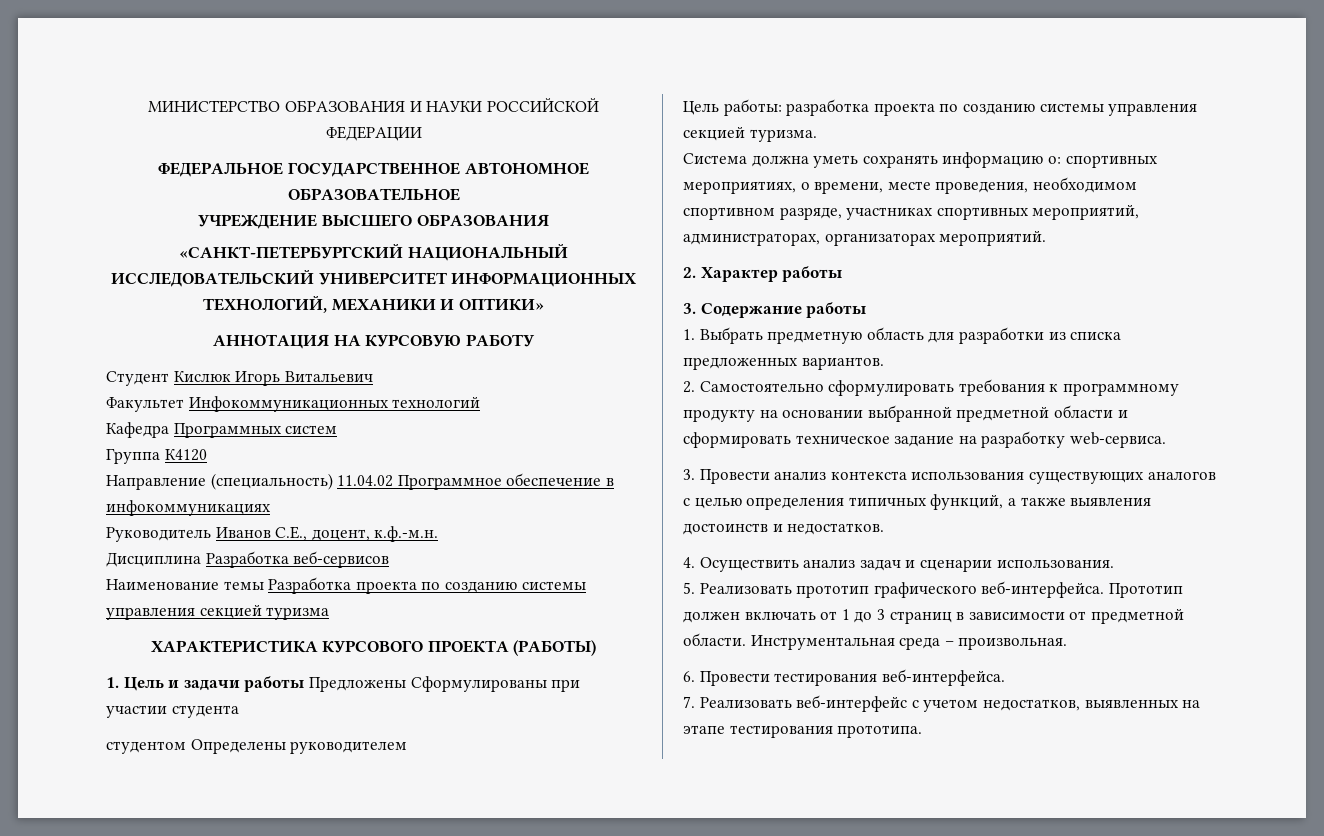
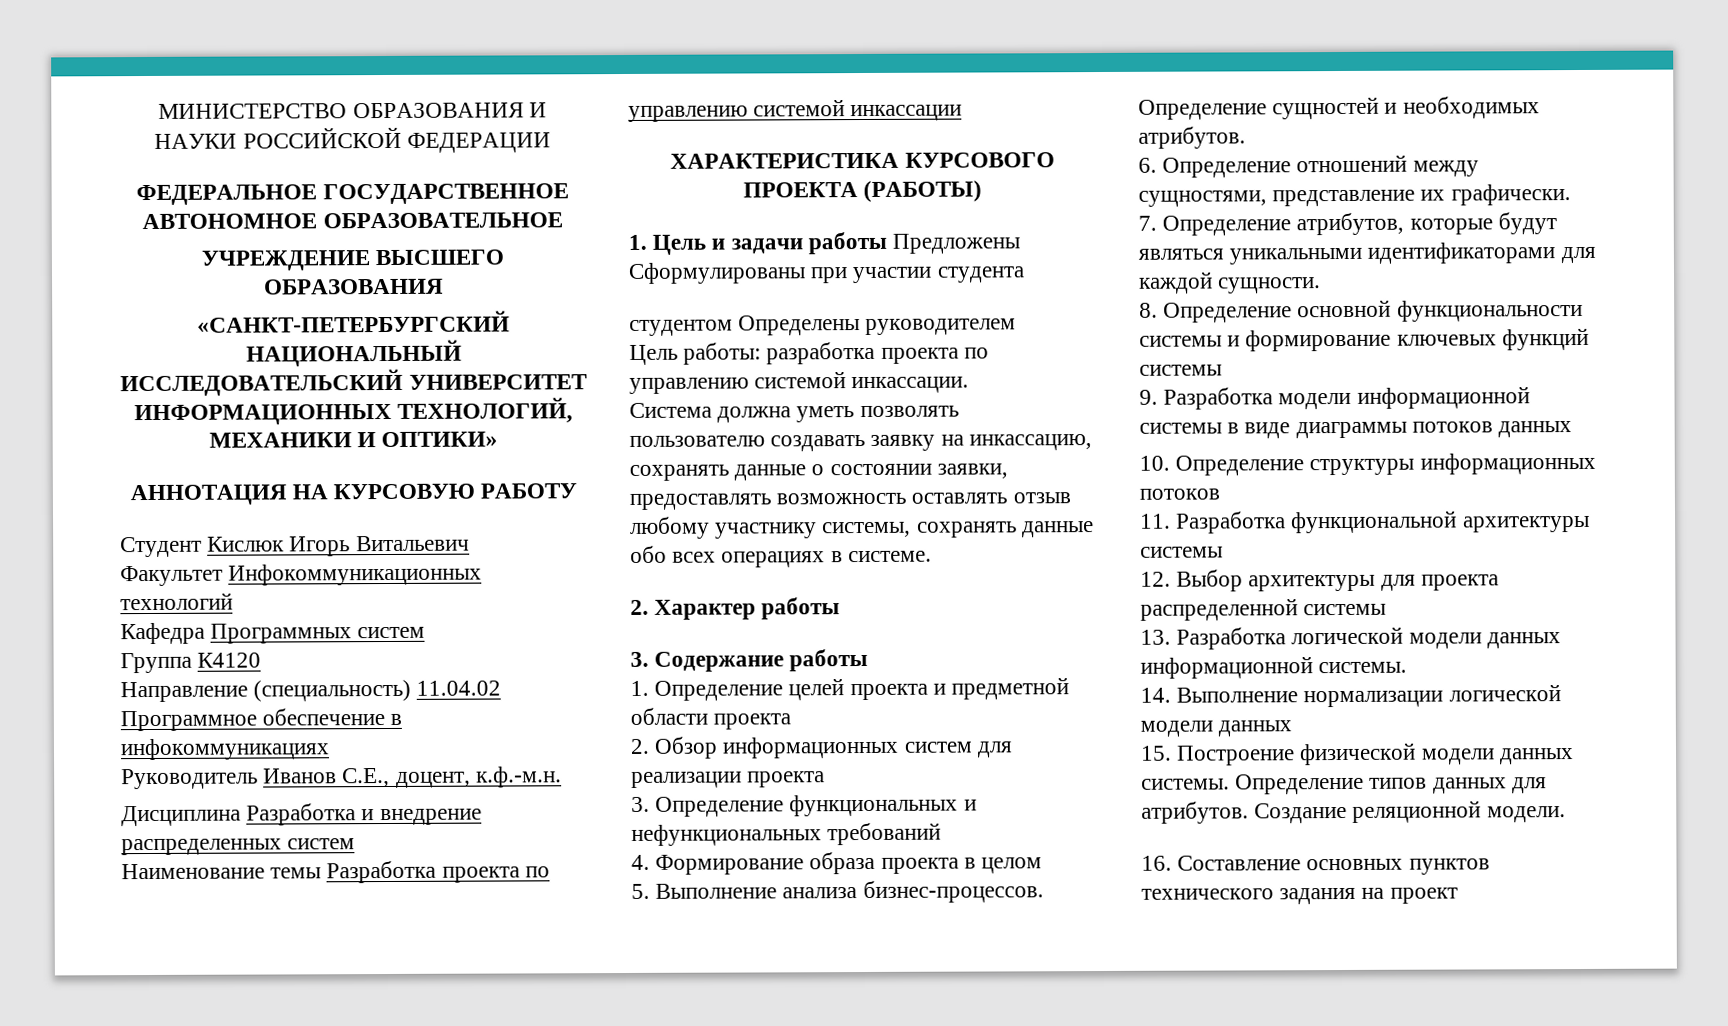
- Дисциплина Разработка веб-сервисов
+ Дисциплина Разработка и внедрение распределенных систем
- Наименование темы Разработка проекта по созданию системы управления секцией туризма
+ Наименование темы Разработка проекта по управлению системой инкассации
- Цель работы: разработка проекта по созданию системы управления секцией туризма.
- Система должна уметь сохранять информацию о: спортивных мероприятиях, о времени, месте проведения, необходимом спортивном разряде, участниках спортивных мероприятий, администраторах, организаторах мероприятий.
+ Цель работы: разработка проекта по управлению системой инкассации.
+ Система должна уметь позволять пользователю создавать заявку на инкассацию, сохранять данные о состоянии заявки, предоставлять возможность оставлять отзыв любому участнику системы, сохранять данные обо всех операциях в системе.
- 1. Выбрать предметную область для разработки из списка предложенных вариантов.
- 2. Самостоятельно сформулировать требования к программному продукту на основании выбранной предметной области и сформировать техническое задание на разработку web-сервиса.
- 3. Провести анализ контекста использования существующих аналогов с целью определения типичных функций, а также выявления достоинств и недостатков.
- 4. Осуществить анализ задач и сценарии использования.
- 5. Реализовать прототип графического веб-интерфейса. Прототип должен включать от 1 до 3 страниц в зависимости от предметной области. Инструментальная среда – произвольная.
- 6. Провести тестирования веб-интерфейса.
- 7. Реализовать веб-интерфейс с учетом недостатков, выявленных на этапе тестирования прототипа.
+ 1. Определение целей проекта и предметной области проекта
+ 2. Обзор информационных систем для реализации проекта
+ 3. Определение функциональных и нефункциональных требований
+ 4. Формирование образа проекта в целом
+ 5. Выполнение анализа бизнес-процессов. Определение сущностей и необходимых атрибутов.
+ 6. Определение отношений между сущностями, представление их графически.
+ 7. Определение атрибутов, которые будут являться уникальными идентификаторами для каждой сущности.
+ 8. Определение основной функциональности системы и формирование ключевых функций системы
+ 9. Разработка модели информационной системы в виде диаграммы потоков данных
+ 10. Определение структуры информационных потоков
+ 11. Разработка функциональной архитектуры системы
+ 12. Выбор архитектуры для проекта распределенной системы
+ 13. Разработка логической модели данных информационной системы.
+ 14. Выполнение нормализации логической модели данных
+ 15. Построение физической модели данных системы. Определение типов данных для атрибутов. Создание реляционной модели.
+ 16. Составление основных пунктов технического задания на проект

